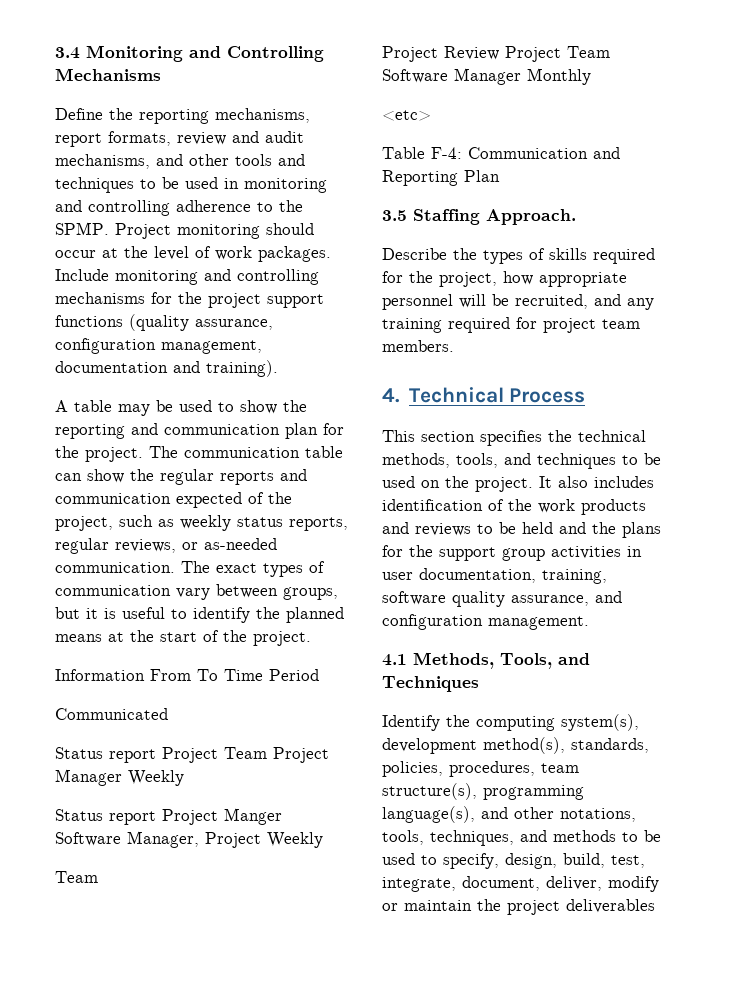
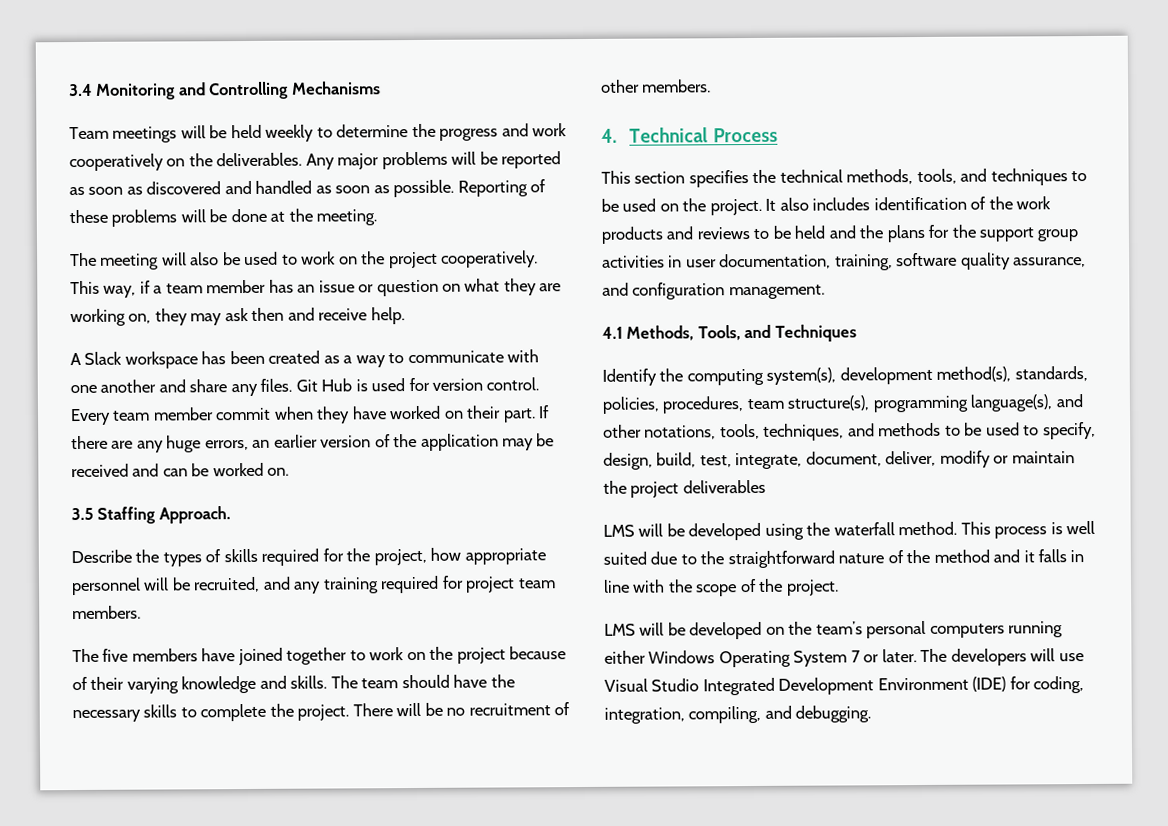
- Define the reporting mechanisms, report formats, review and audit mechanisms, and other tools and techniques to be used in monitoring and controlling adherence to the SPMP. Project monitoring should occur at the level of work packages. Include monitoring and controlling mechanisms for the project support functions (quality assurance, configuration management, documentation and training).
- A table may be used to show the reporting and communication plan for the project. The communication table can show the regular reports and communication expected of the project, such as weekly status reports, regular reviews, or as-needed communication. The exact types of communication vary between groups, but it is useful to identify the planned means at the start of the project.
- Information From To Time Period
- Communicated
- Status report Project Team Project Manager Weekly
- Status report Project Manger Software Manager, Project Weekly
- Team
- Project Review Project Team Software Manager Monthly
- <etc>
- Table F-4: Communication and Reporting Plan
+ Team meetings will be held weekly to determine the progress and work cooperatively on the deliverables. Any major problems will be reported as soon as discovered and handled as soon as possible. Reporting of these problems will be done at the meeting.
+ The meeting will also be used to work on the project cooperatively. This way, if a team member has an issue or question on what they are working on, they may ask then and receive help.
+ A Slack workspace has been created as a way to communicate with one another and share any files. Git Hub is used for version control. Every team member commit when they have worked on their part. If there are any huge errors, an earlier version of the application may be received and can be worked on.
+ The five members have joined together to work on the project because of their varying knowledge and skills. The team should have the necessary skills to complete the project. There will be no recruitment of other members.
+ LMS will be developed using the waterfall method. This process is well suited due to the straightforward nature of the method and it falls in line with the scope of the project.
+ LMS will be developed on the team’s personal computers running either Windows Operating System 7 or later. The developers will use Visual Studio Integrated Development Environment (IDE) for coding, integration, compiling, and debugging.

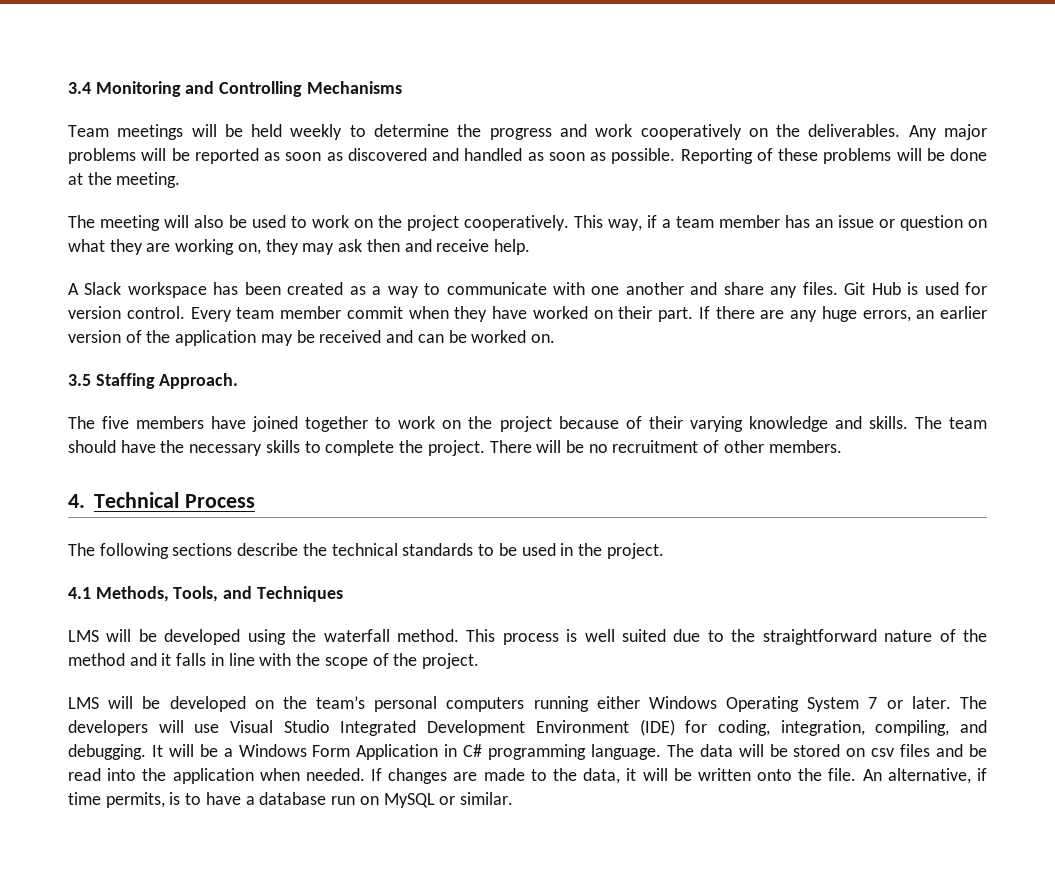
- Describe the types of skills required for the project, how appropriate personnel will be recruited, and any training required for project team members.
- This section specifies the technical methods, tools, and techniques to be used on the project. It also includes identification of the work products and reviews to be held and the plans for the support group activities in user documentation, training, software quality assurance, and configuration management.
+ The following sections describe the technical standards to be used in the project.
- Identify the computing system(s), development method(s), standards, policies, procedures, team structure(s), programming language(s), and other notations, tools, techniques, and methods to be used to specify, design, build, test, integrate, document, deliver, modify or maintain the project deliverables
+ It will be a Windows Form Application in C# programming language. The data will be stored on csv files and be read into the application when needed. If changes are made to the data, it will be written onto the file. An alternative, if time permits, is to have a database run on MySQL or similar.

